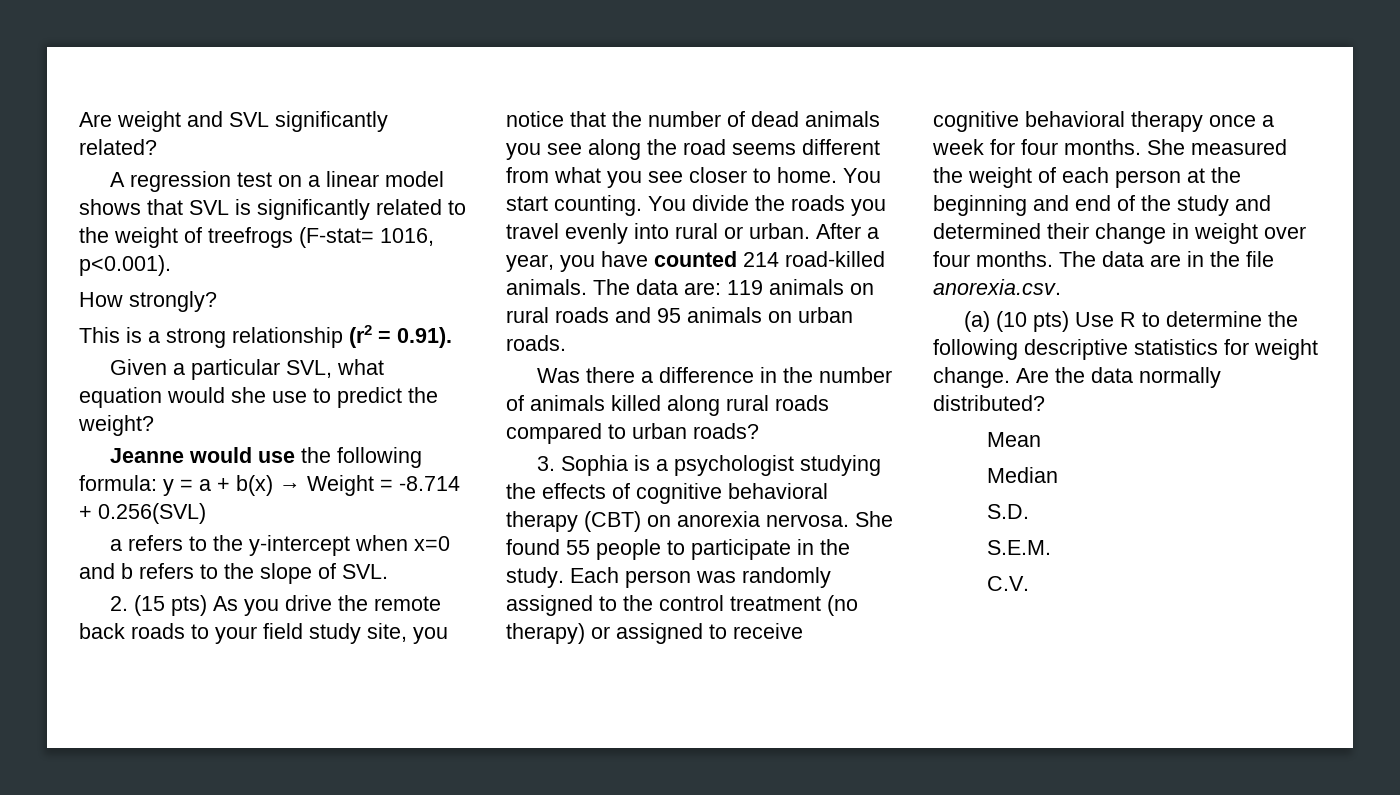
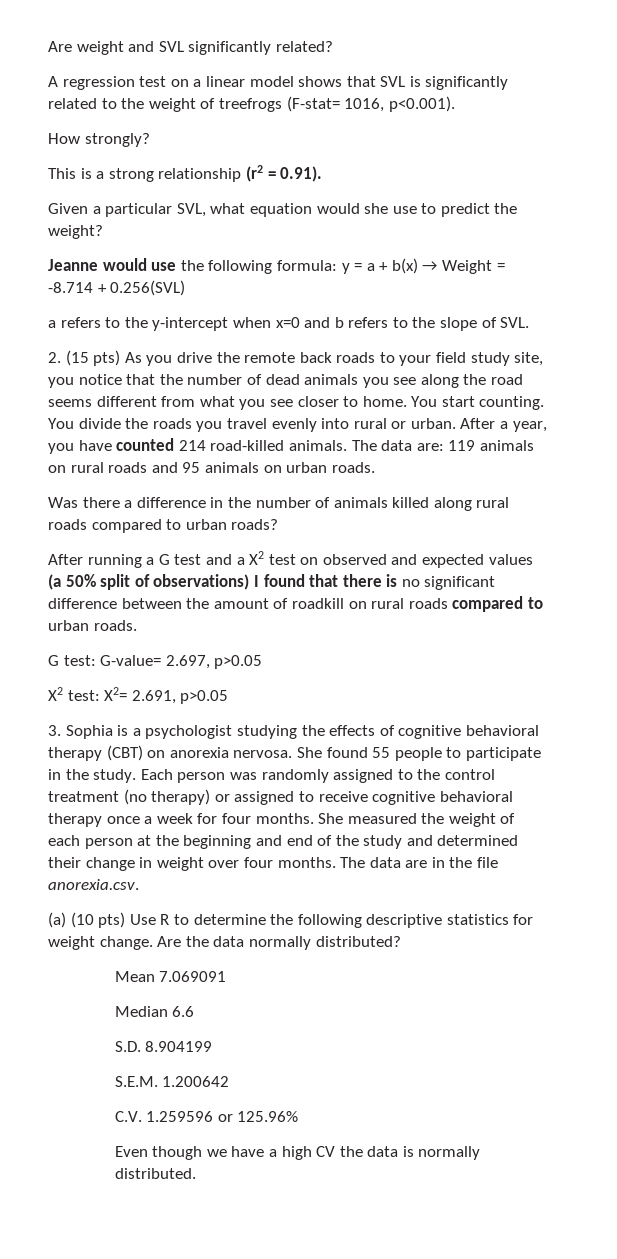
+ After running a G test and a X2 test on observed and expected values (a 50% split of observations) I found that there is no significant difference between the amount of roadkill on rural roads compared to urban roads.
+ G test: G-value= 2.697, p>0.05
+ X2 test: X2= 2.691, p>0.05
- Mean
+ Mean 7.069091
- Median
+ Median 6.6
- S.D.
+ S.D. 8.904199
- S.E.M.
+ S.E.M. 1.200642
- C.V.
+ C.V. 1.259596 or 125.96%
+ Even though we have a high CV the data is normally distributed.

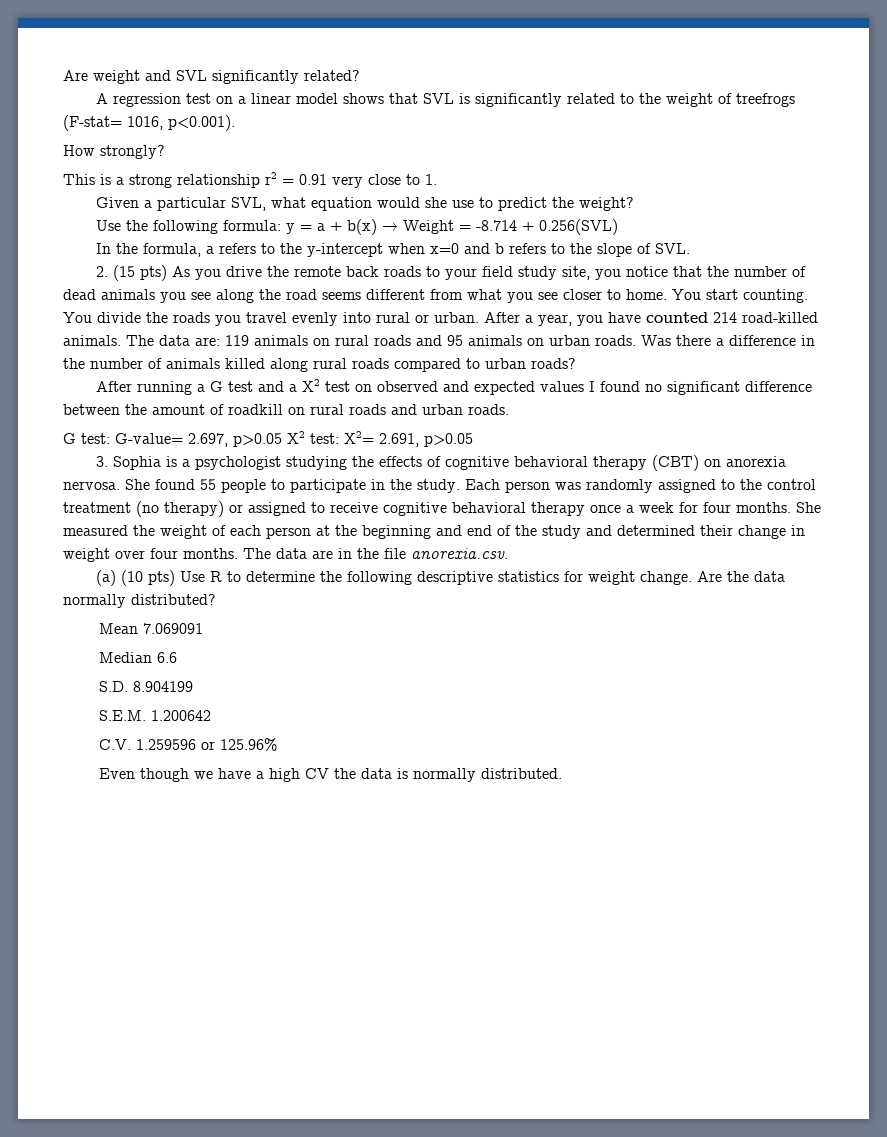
- This is a strong relationship (r2 = 0.91).
+ This is a strong relationship r2 = 0.91 very close to 1.
- Jeanne would use the following formula: y = a + b(x) → Weight = -8.714 + 0.256(SVL)
+ Use the following formula: y = a + b(x) → Weight = -8.714 + 0.256(SVL)
- a refers to the y-intercept when x=0 and b refers to the slope of SVL.
+ In the formula, a refers to the y-intercept when x=0 and b refers to the slope of SVL.
- The data are: 119 animals on rural roads and 95 animals on urban roads.
- Was there a difference in the number of animals killed along rural roads compared to urban roads?
+ The data are: 119 animals on rural roads and 95 animals on urban roads. Was there a difference in the number of animals killed along rural roads compared to urban roads?
- After running a G test and a X2 test on observed and expected values (a 50% split of observations) I found that there is no significant difference between the amount of roadkill on rural roads compared to urban roads.
+ After running a G test and a X2 test on observed and expected values I found no significant difference between the amount of roadkill on rural roads and urban roads.
- G test: G-value= 2.697, p>0.05
- X2 test: X2= 2.691, p>0.05
+ G test: G-value= 2.697, p>0.05 X2 test: X2= 2.691, p>0.05

